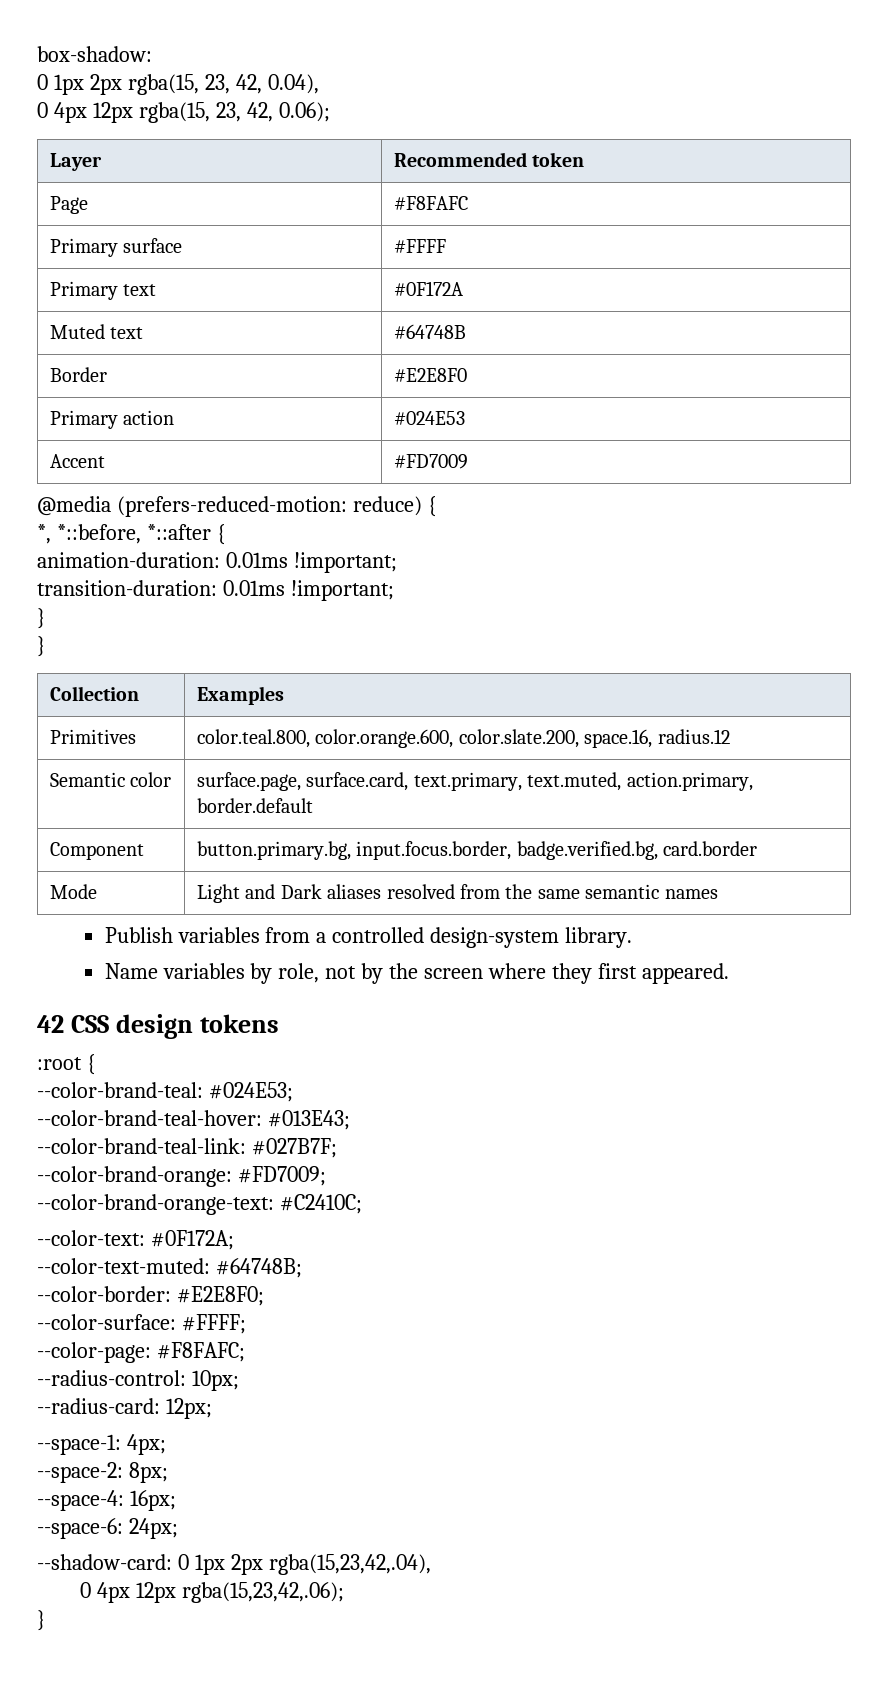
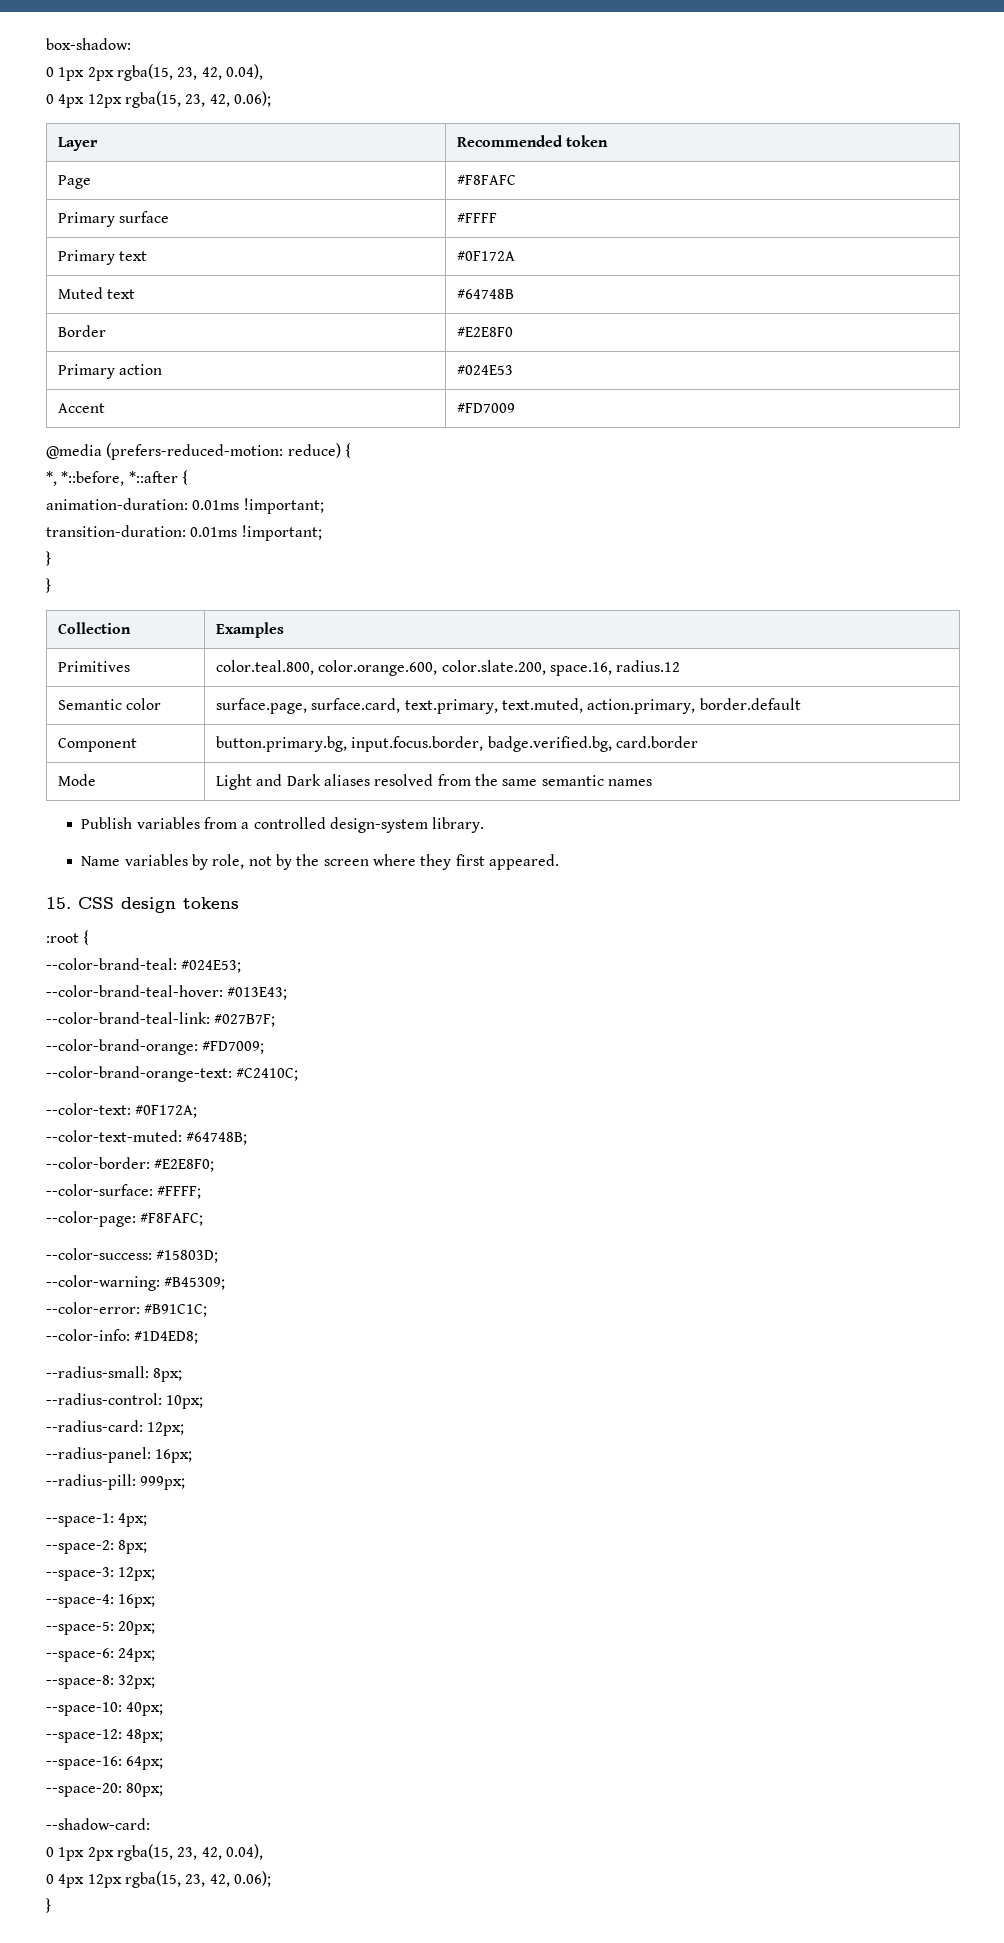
- 42 CSS design tokens
+ 15. CSS design tokens
+ --color-success: #15803D;
+ --color-warning: #B45309;
+ --color-error: #B91C1C;
+ --color-info: #1D4ED8;
+ --radius-small: 8px;
+ --radius-panel: 16px;
+ --radius-pill: 999px;
+ --space-3: 12px;
+ --space-5: 20px;
+ --space-8: 32px;
+ --space-10: 40px;
+ --space-12: 48px;
+ --space-16: 64px;
+ --space-20: 80px;
- --shadow-card: 0 1px 2px rgba(15,23,42,.04),
- 0 4px 12px rgba(15,23,42,.06);
+ --shadow-card:
+ 0 1px 2px rgba(15, 23, 42, 0.04),
+ 0 4px 12px rgba(15, 23, 42, 0.06);

